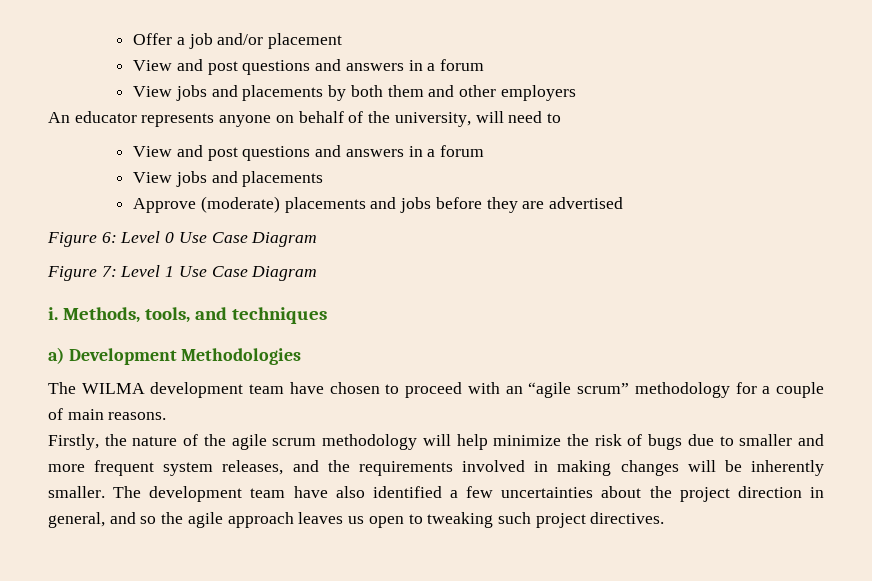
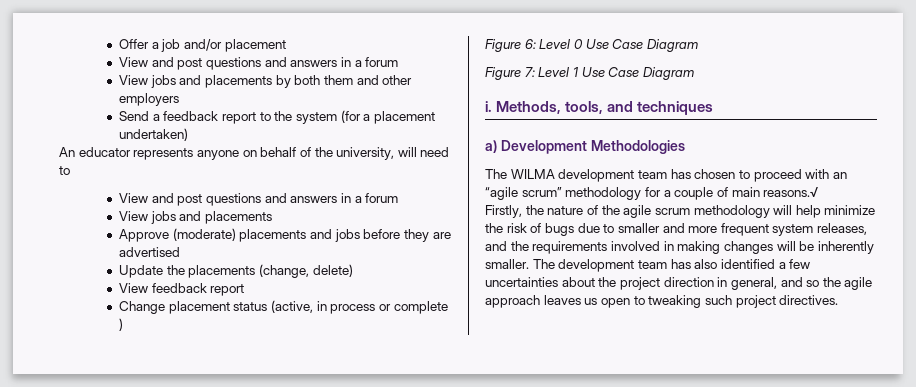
+ Send a feedback report to the system (for a placement undertaken)
+ Update the placements (change, delete)
+ View feedback report
+ Change placement status (active, in process or complete )
- The WILMA development team have chosen to proceed with an “agile scrum” methodology for a couple of main reasons.
+ The WILMA development team has chosen to proceed with an “agile scrum” methodology for a couple of main reasons.√
- The development team have also identified a few uncertainties about the project direction in general, and so the agile approach leaves us open to tweaking such project directives.
+ The development team has also identified a few uncertainties about the project direction in general, and so the agile approach leaves us open to tweaking such project directives.

